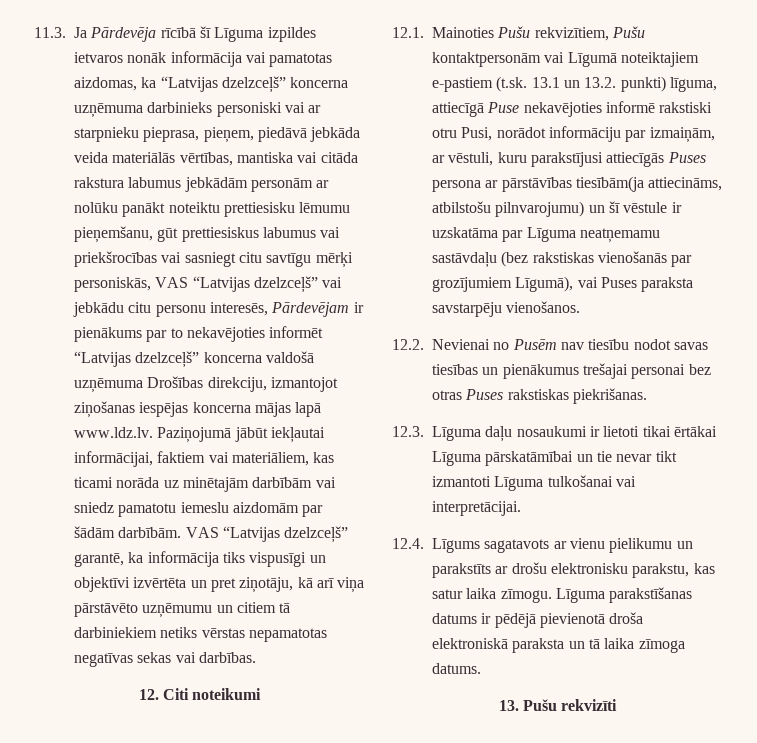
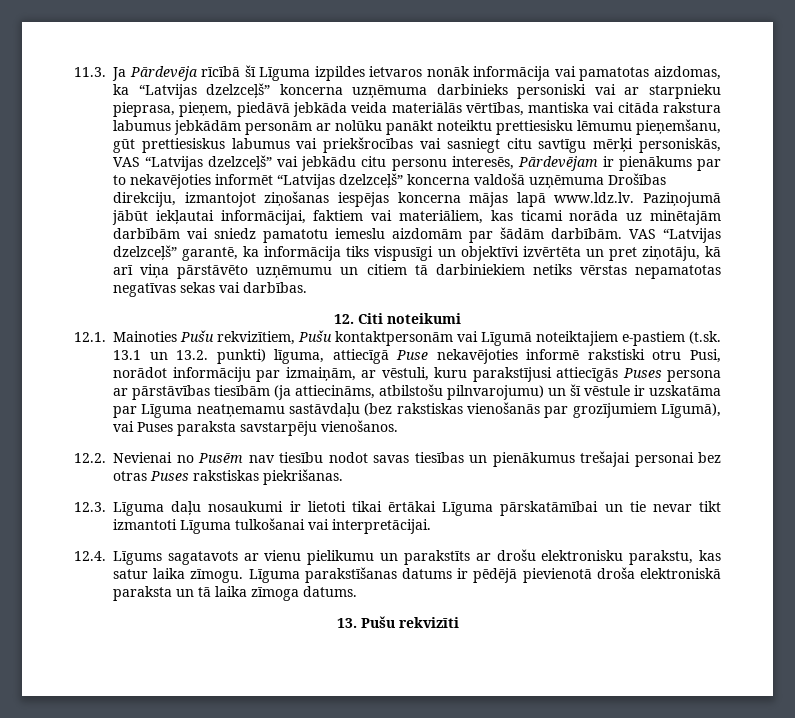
- 12.1. Mainoties Pušu rekvizītiem, Pušu kontaktpersonām vai Līgumā noteiktajiem e-pastiem (t.sk. 13.1 un 13.2. punkti) līguma, attiecīgā Puse nekavējoties informē rakstiski otru Pusi, norādot informāciju par izmaiņām, ar vēstuli, kuru parakstījusi attiecīgās Puses persona ar pārstāvības tiesībām(ja attiecināms, atbilstošu pilnvarojumu) un šī vēstule ir uzskatāma par Līguma neatņemamu sastāvdaļu (bez rakstiskas vienošanās par grozījumiem Līgumā), vai Puses paraksta savstarpēju vienošanos.
+ 12.1. Mainoties Pušu rekvizītiem, Pušu kontaktpersonām vai Līgumā noteiktajiem e-pastiem (t.sk. 13.1 un 13.2. punkti) līguma, attiecīgā Puse nekavējoties informē rakstiski otru Pusi, norādot informāciju par izmaiņām, ar vēstuli, kuru parakstījusi attiecīgās Puses persona ar pārstāvības tiesībām (ja attiecināms, atbilstošu pilnvarojumu) un šī vēstule ir uzskatāma par Līguma neatņemamu sastāvdaļu (bez rakstiskas vienošanās par grozījumiem Līgumā), vai Puses paraksta savstarpēju vienošanos.

